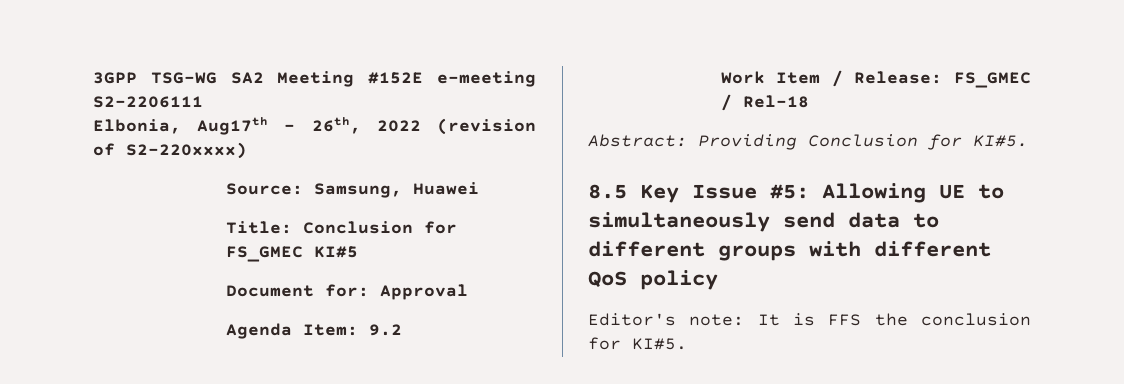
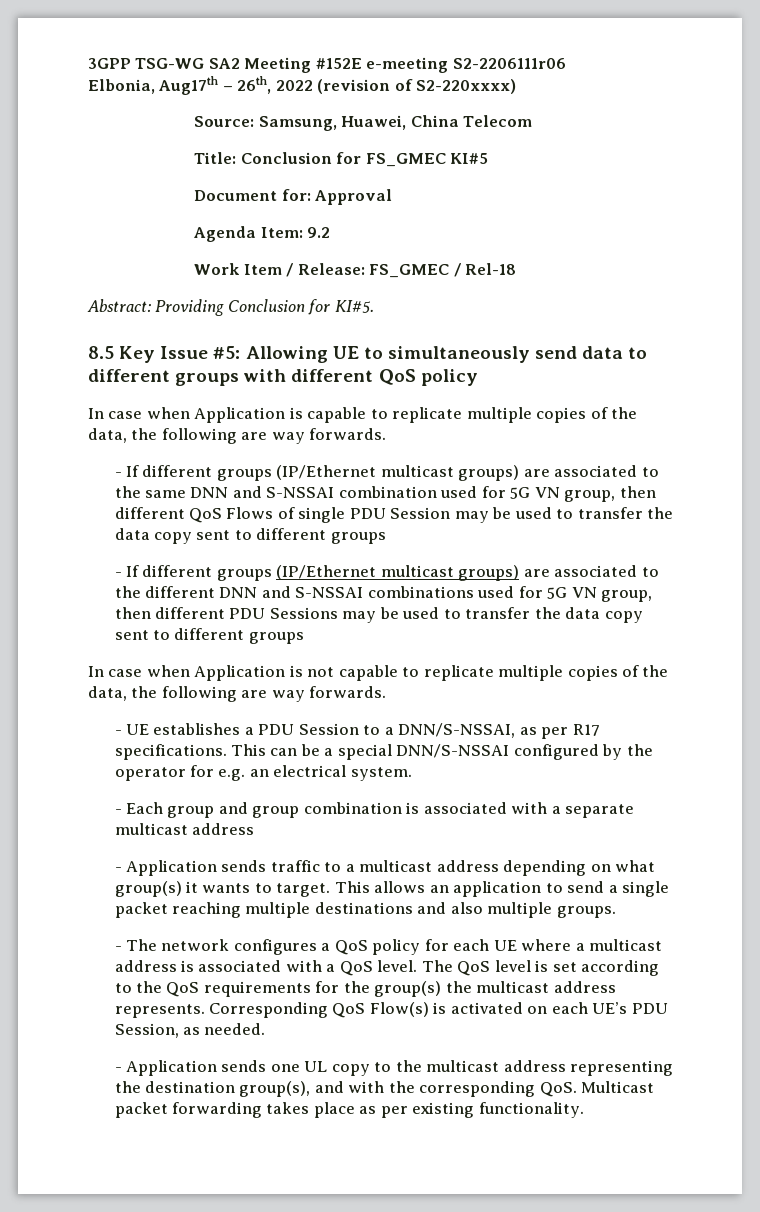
- 3GPP TSG-WG SA2 Meeting #152E e-meeting S2-2206111
+ 3GPP TSG-WG SA2 Meeting #152E e-meeting S2-2206111r06
- Source: Samsung, Huawei
+ Source: Samsung, Huawei, China Telecom
- Editor's note: It is FFS the conclusion for KI#5.
+ In case when Application is capable to replicate multiple copies of the data, the following are way forwards.
+ - If different groups (IP/Ethernet multicast groups) are associated to the same DNN and S-NSSAI combination used for 5G VN group, then different QoS Flows of single PDU Session may be used to transfer the data copy sent to different groups
+ - If different groups (IP/Ethernet multicast groups) are associated to the different DNN and S-NSSAI combinations used for 5G VN group, then different PDU Sessions may be used to transfer the data copy sent to different groups
+ In case when Application is not capable to replicate multiple copies of the data, the following are way forwards.
+ - UE establishes a PDU Session to a DNN/S-NSSAI, as per R17 specifications. This can be a special DNN/S-NSSAI configured by the operator for e.g. an electrical system.
+ - Each group and group combination is associated with a separate multicast address
+ - Application sends traffic to a multicast address depending on what group(s) it wants to target. This allows an application to send a single packet reaching multiple destinations and also multiple groups.
+ - The network configures a QoS policy for each UE where a multicast address is associated with a QoS level. The QoS level is set according to the QoS requirements for the group(s) the multicast address represents. Corresponding QoS Flow(s) is activated on each UE’s PDU Session, as needed.
+ - Application sends one UL copy to the multicast address representing the destination group(s), and with the corresponding QoS. Multicast packet forwarding takes place as per existing functionality.

